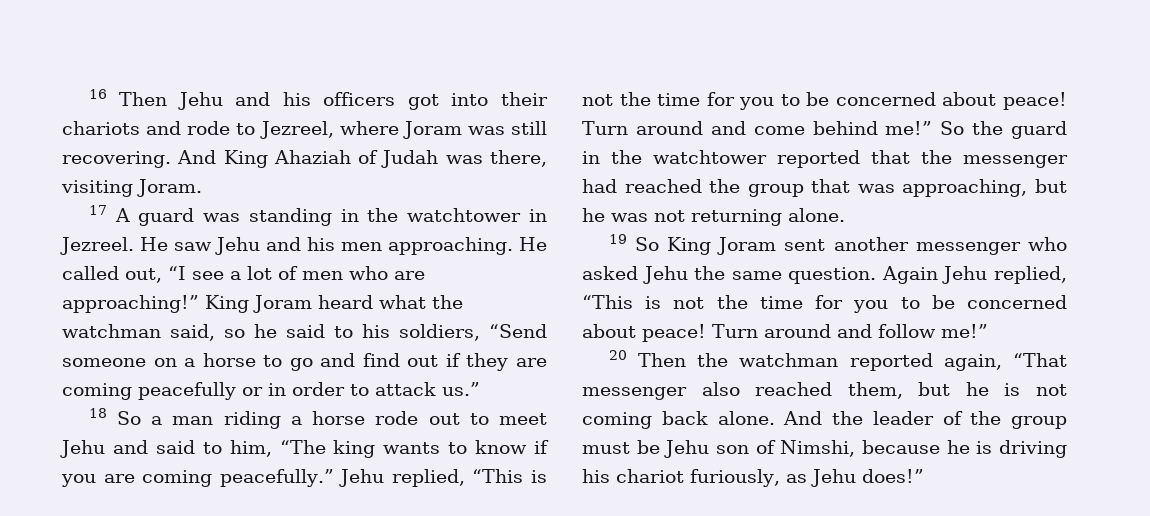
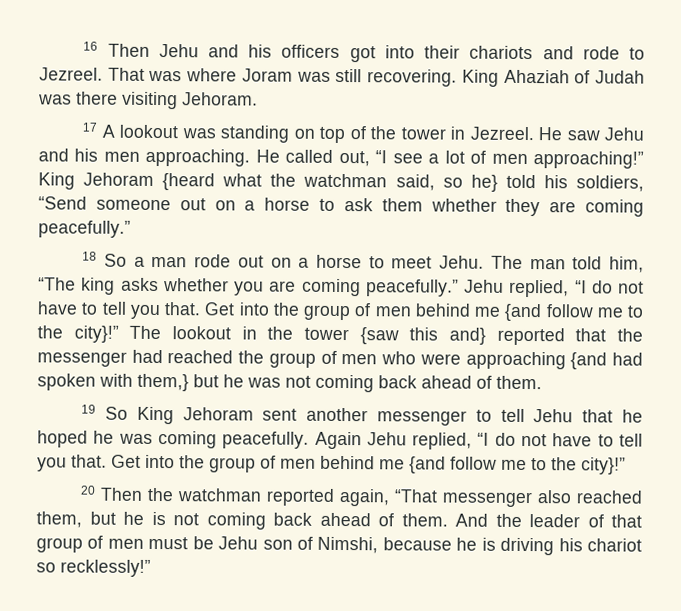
- 16 Then Jehu and his officers got into their chariots and rode to Jezreel, where Joram was still recovering.
+ 16 Then Jehu and his officers got into their chariots and rode to Jezreel. That was where Joram was still recovering.
- And King Ahaziah of Judah was there, visiting Joram.
+ King Ahaziah of Judah was there visiting Jehoram.
- 17 A guard was standing in the watchtower in Jezreel.
+ 17 A lookout was standing on top of the tower in Jezreel.
- He called out, “I see a lot of men who are approaching!” King Joram heard what the watchman said, so he said to his soldiers, “Send someone on a horse to go and find out if they are coming peacefully or in order to attack us.”
- 18 So a man riding a horse rode out to meet Jehu and said to him, “The king wants to know if you are coming peacefully.”
+ He called out, “I see a lot of men approaching!” King Jehoram {heard what the watchman said, so he} told his soldiers, “Send someone out on a horse to ask them whether they are coming peacefully.”
+ 18 So a man rode out on a horse to meet Jehu. The man told him, “The king asks whether you are coming peacefully.”
- Jehu replied, “This is not the time for you to be concerned about peace! Turn around and come behind me!” So the guard in the watchtower reported that the messenger had reached the group that was approaching, but he was not returning alone.
+ Jehu replied, “I do not have to tell you that. Get into the group of men behind me {and follow me to the city}!” The lookout in the tower {saw this and} reported that the messenger had reached the group of men who were approaching {and had spoken with them,} but he was not coming back ahead of them.
- 19 So King Joram sent another messenger who asked Jehu the same question. Again Jehu replied, “This is not the time for you to be concerned about peace! Turn around and follow me!”
+ 19 So King Jehoram sent another messenger to tell Jehu that he hoped he was coming peacefully. Again Jehu replied, “I do not have to tell you that. Get into the group of men behind me {and follow me to the city}!”
- 20 Then the watchman reported again, “That messenger also reached them, but he is not coming back alone.
+ 20 Then the watchman reported again, “That messenger also reached them, but he is not coming back ahead of them.
- And the leader of the group must be Jehu son of Nimshi, because he is driving his chariot furiously, as Jehu does!”
+ And the leader of that group of men must be Jehu son of Nimshi, because he is driving his chariot so recklessly!”

